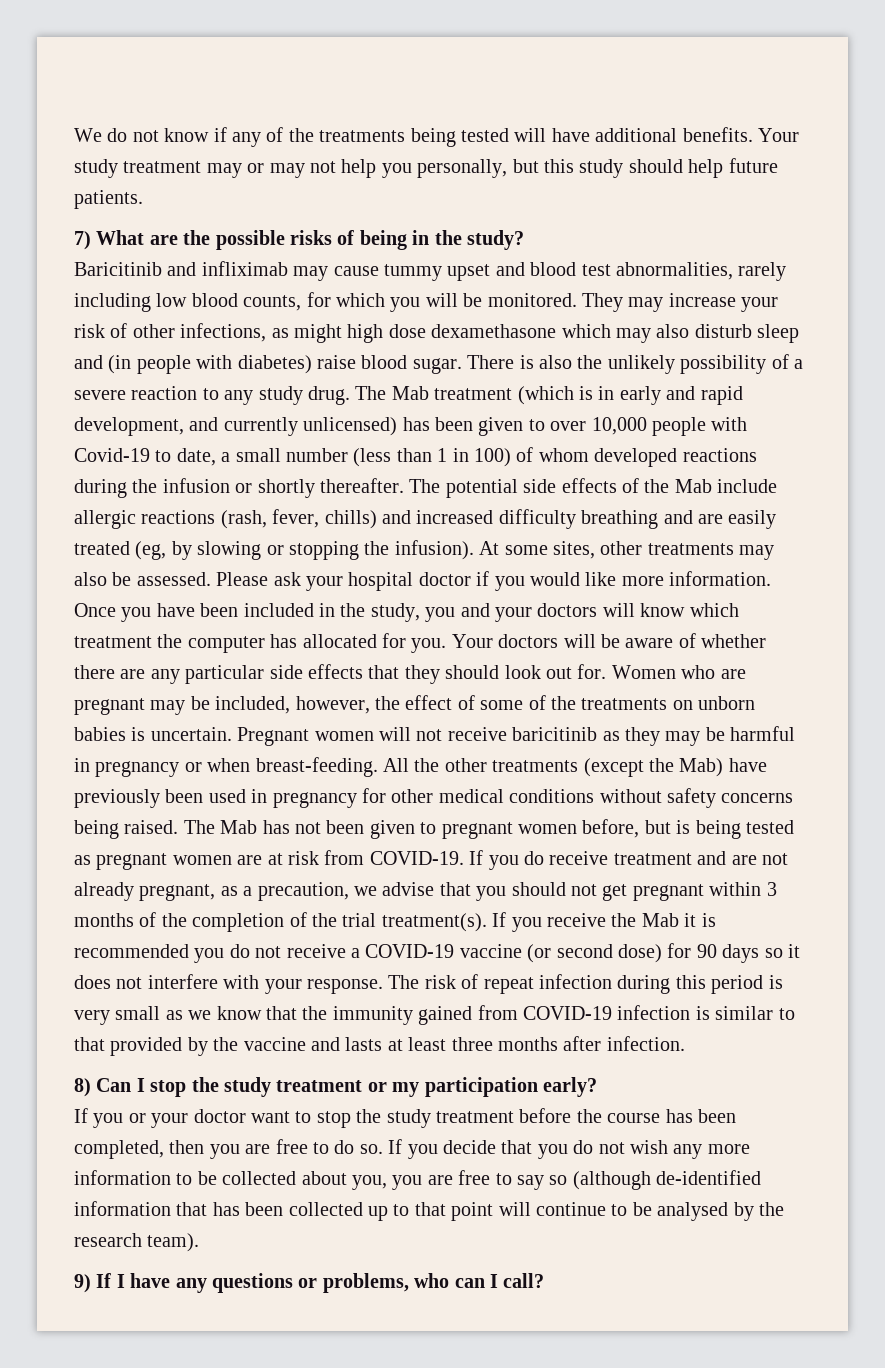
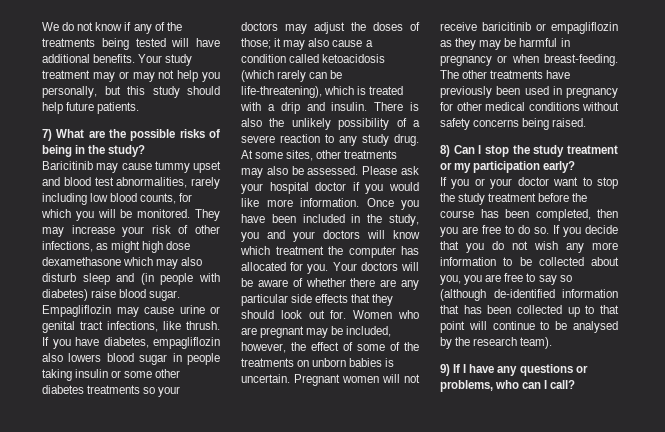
- Baricitinib and infliximab may cause tummy upset and blood test abnormalities, rarely including low blood counts, for which you will be monitored.
+ Baricitinib may cause tummy upset and blood test abnormalities, rarely including low blood counts, for which you will be monitored.
+ Empagliflozin may cause urine or genital tract infections, like thrush. If you have diabetes, empagliflozin also lowers blood sugar in people taking insulin or some other diabetes treatments so your doctors may adjust the doses of those; it may also cause a condition called ketoacidosis (which rarely can be life-threatening), which is treated with a drip and insulin.
- The Mab treatment (which is in early and rapid development, and currently unlicensed) has been given to over 10,000 people with Covid-19 to date, a small number (less than 1 in 100) of whom developed reactions during the infusion or shortly thereafter. The potential side effects of the Mab include allergic reactions (rash, fever, chills) and increased difficulty breathing and are easily treated (eg, by slowing or stopping the infusion).
- Pregnant women will not receive baricitinib as they may be harmful in pregnancy or when breast-feeding.
+ Pregnant women will not receive baricitinib or empagliflozin as they may be harmful in pregnancy or when breast-feeding.
- All the other treatments (except the Mab) have previously been used in pregnancy for other medical conditions without safety concerns being raised. The Mab has not been given to pregnant women before, but is being tested as pregnant women are at risk from COVID-19. If you do receive treatment and are not already pregnant, as a precaution, we advise that you should not get pregnant within 3 months of the completion of the trial treatment(s). If you receive the Mab it is recommended you do not receive a COVID-19 vaccine (or second dose) for 90 days so it does not interfere with your response. The risk of repeat infection during this period is very small as we know that the immunity gained from COVID-19 infection is similar to that provided by the vaccine and lasts at least three months after infection.
+ The other treatments have previously been used in pregnancy for other medical conditions without safety concerns being raised.

